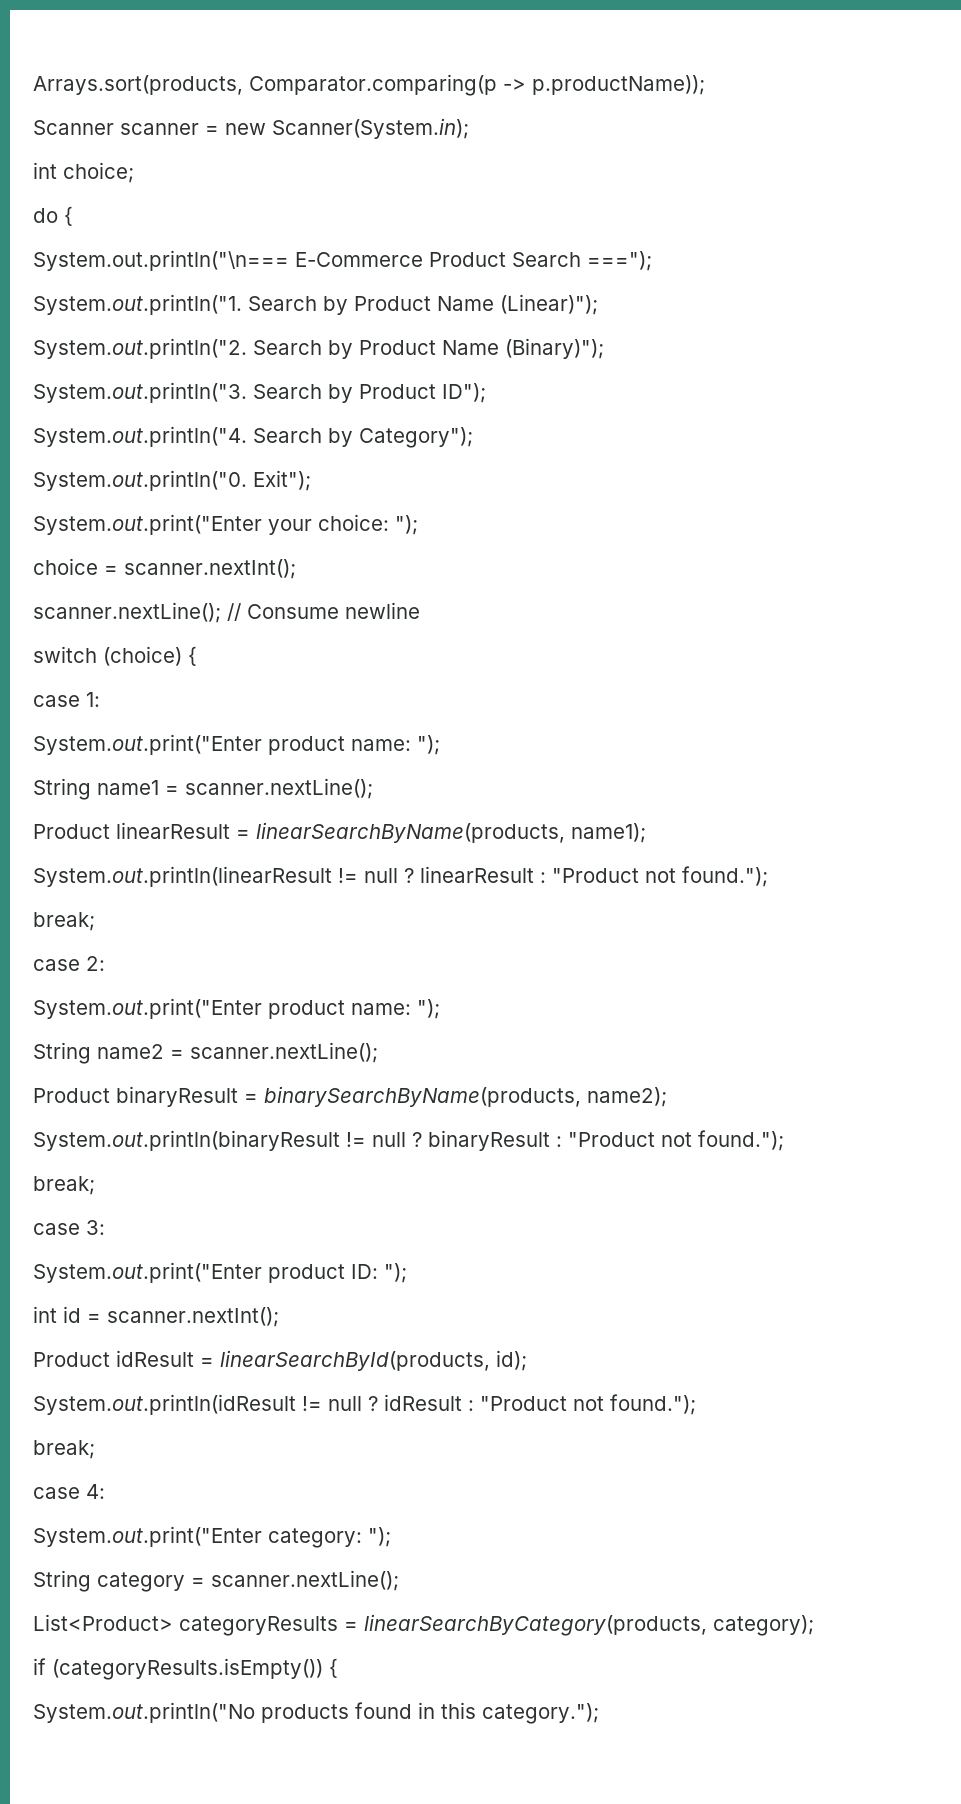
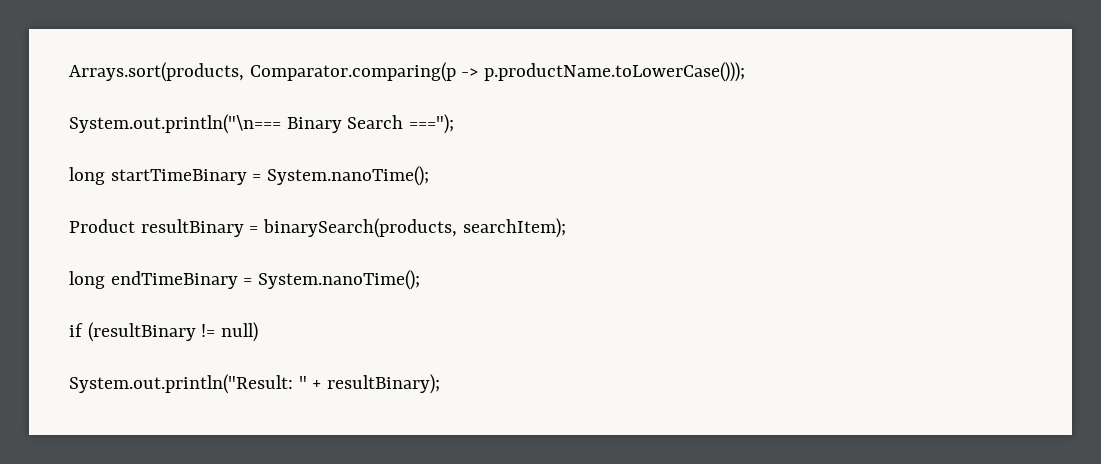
- Arrays.sort(products, Comparator.comparing(p -> p.productName));
- Scanner scanner = new Scanner(System.in);
- int choice;
- do {
+ Arrays.sort(products, Comparator.comparing(p -> p.productName.toLowerCase()));
- System.out.println("\n=== E-Commerce Product Search ===");
+ System.out.println("\n=== Binary Search ===");
- System.out.println("1. Search by Product Name (Linear)");
- System.out.println("2. Search by Product Name (Binary)");
- System.out.println("3. Search by Product ID");
- System.out.println("4. Search by Category");
- System.out.println("0. Exit");
- System.out.print("Enter your choice: ");
- choice = scanner.nextInt();
- scanner.nextLine(); // Consume newline
- switch (choice) {
- case 1:
- System.out.print("Enter product name: ");
- String name1 = scanner.nextLine();
- Product linearResult = linearSearchByName(products, name1);
- System.out.println(linearResult != null ? linearResult : "Product not found.");
- break;
- case 2:
- System.out.print("Enter product name: ");
- String name2 = scanner.nextLine();
- Product binaryResult = binarySearchByName(products, name2);
- System.out.println(binaryResult != null ? binaryResult : "Product not found.");
- break;
- case 3:
- System.out.print("Enter product ID: ");
- int id = scanner.nextInt();
- Product idResult = linearSearchById(products, id);
- System.out.println(idResult != null ? idResult : "Product not found.");
- break;
- case 4:
- System.out.print("Enter category: ");
- String category = scanner.nextLine();
- List<Product> categoryResults = linearSearchByCategory(products, category);
- if (categoryResults.isEmpty()) {
- System.out.println("No products found in this category.");
+ long startTimeBinary = System.nanoTime();
+ Product resultBinary = binarySearch(products, searchItem);
+ long endTimeBinary = System.nanoTime();
+ if (resultBinary != null)
+ System.out.println("Result: " + resultBinary);

